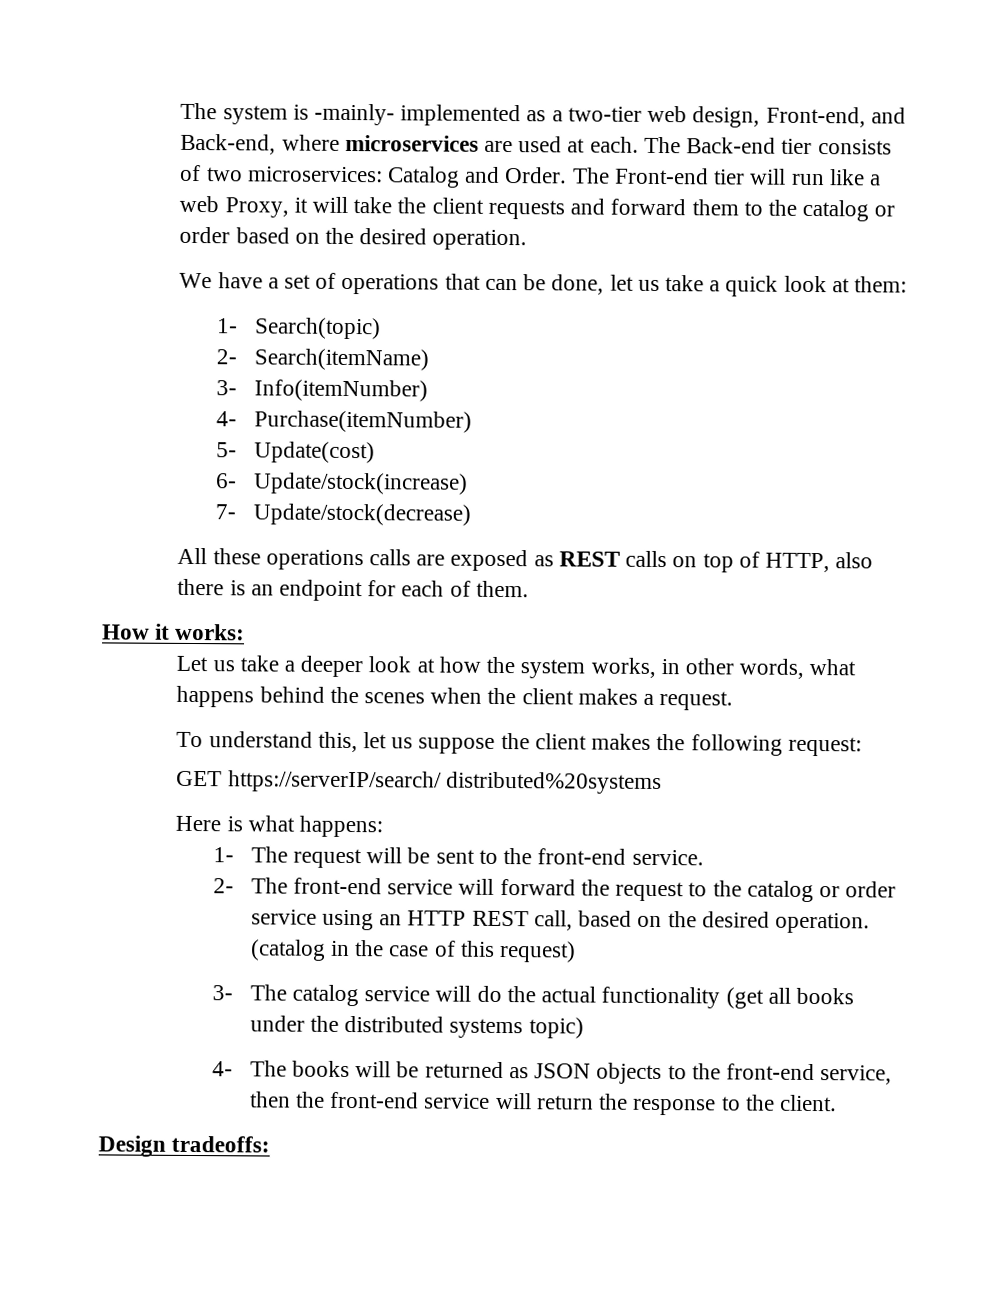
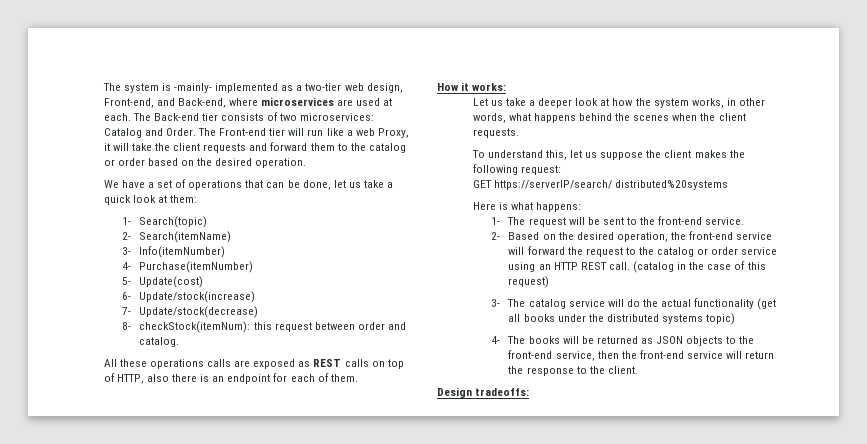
+ 8- checkStock(itemNum): this request between order and catalog.
- Let us take a deeper look at how the system works, in other words, what happens behind the scenes when the client makes a request.
+ Let us take a deeper look at how the system works, in other words, what happens behind the scenes when the client requests.
- 2- The front-end service will forward the request to the catalog or order service using an HTTP REST call, based on the desired operation.
+ 2- Based on the desired operation, the front-end service will forward the request to the catalog or order service using an HTTP REST call.

